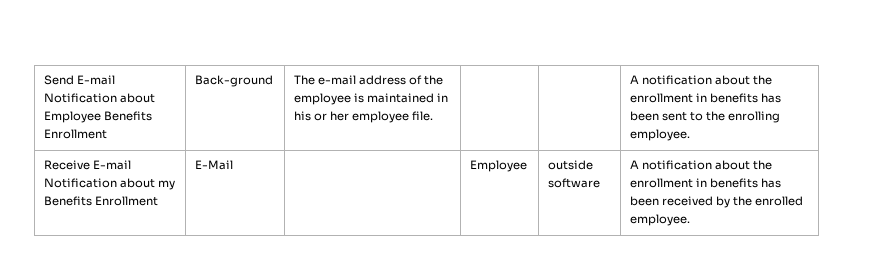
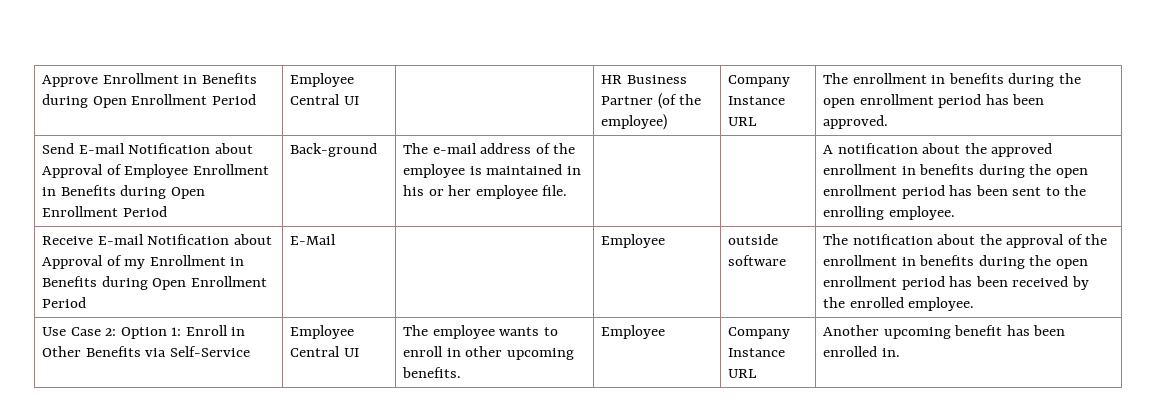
- Send E-mail Notification about Employee Benefits Enrollment | Back-ground | The e-mail address of the employee is maintained in his or her employee file. | | | A notification about the enrollment in benefits has been sent to the enrolling employee.
+ Approve Enrollment in Benefits during Open Enrollment Period | Employee Central UI | | HR Business Partner (of the employee) | Company Instance URL | The enrollment in benefits during the open enrollment period has been approved.
+ Send E-mail Notification about Approval of Employee Enrollment in Benefits during Open Enrollment Period | Back-ground | The e-mail address of the employee is maintained in his or her employee file. | | | A notification about the approved enrollment in benefits during the open enrollment period has been sent to the enrolling employee.
- Receive E-mail Notification about my Benefits Enrollment | E-Mail | | Employee | outside software | A notification about the enrollment in benefits has been received by the enrolled employee.
+ Receive E-mail Notification about Approval of my Enrollment in Benefits during Open Enrollment Period | E-Mail | | Employee | outside software | The notification about the approval of the enrollment in benefits during the open enrollment period has been received by the enrolled employee.
+ Use Case 2: Option 1: Enroll in Other Benefits via Self-Service | Employee Central UI | The employee wants to enroll in other upcoming benefits. | Employee | Company Instance URL | Another upcoming benefit has been enrolled in.

